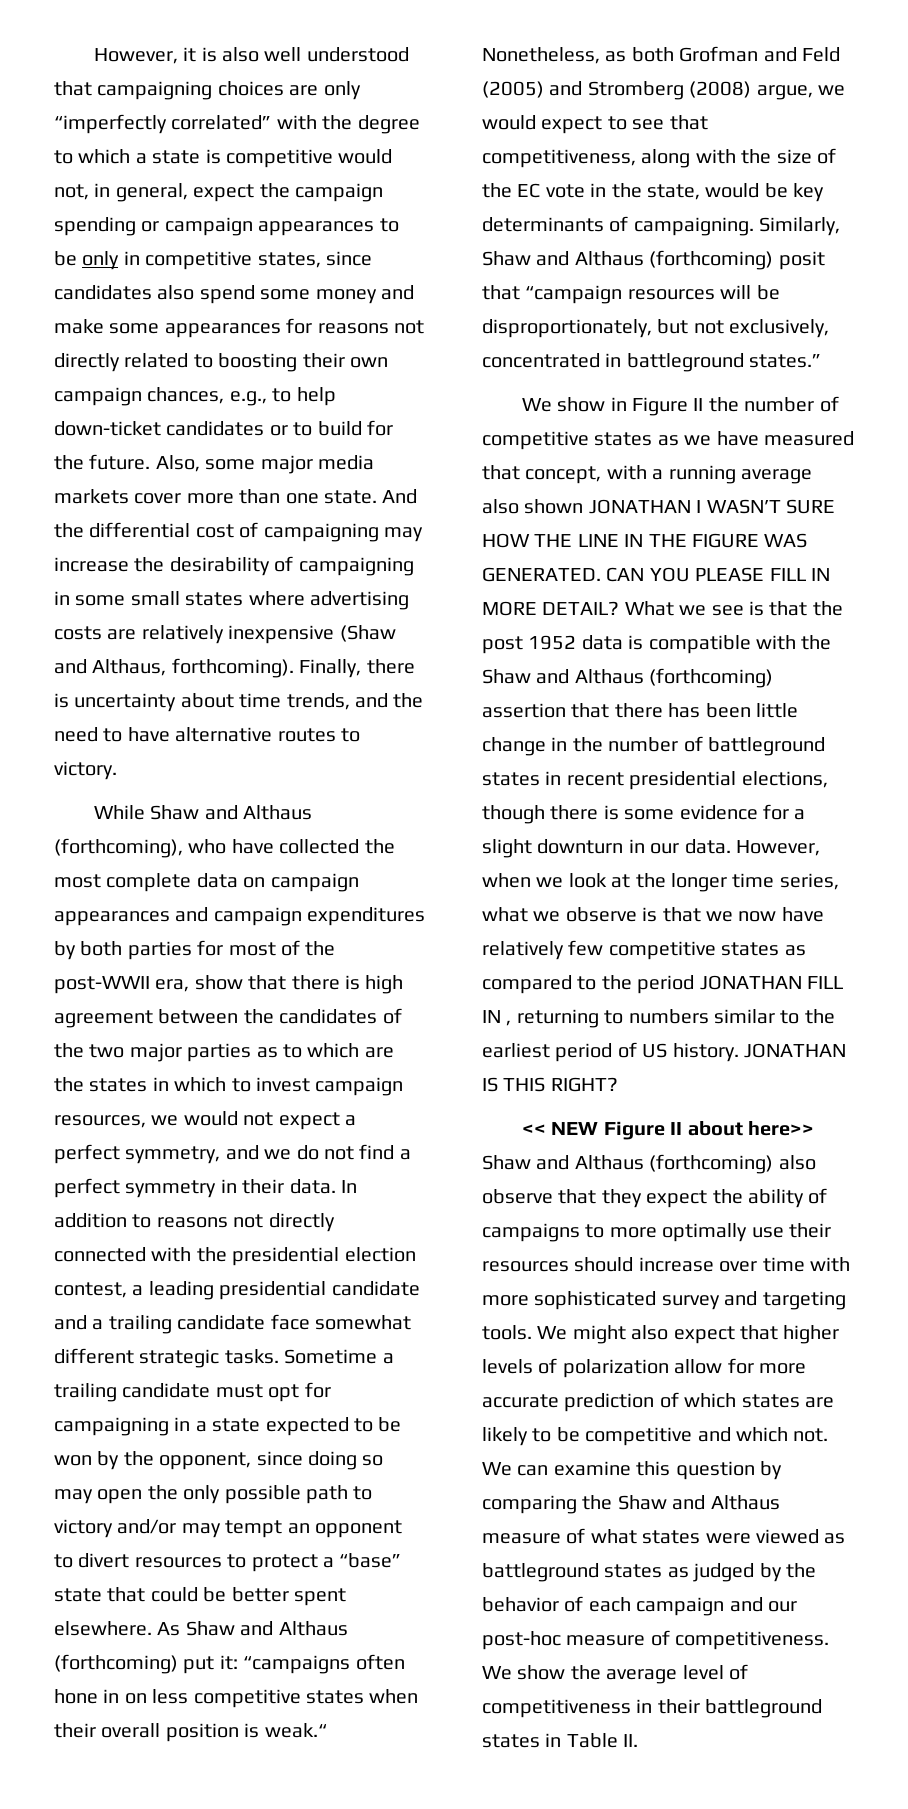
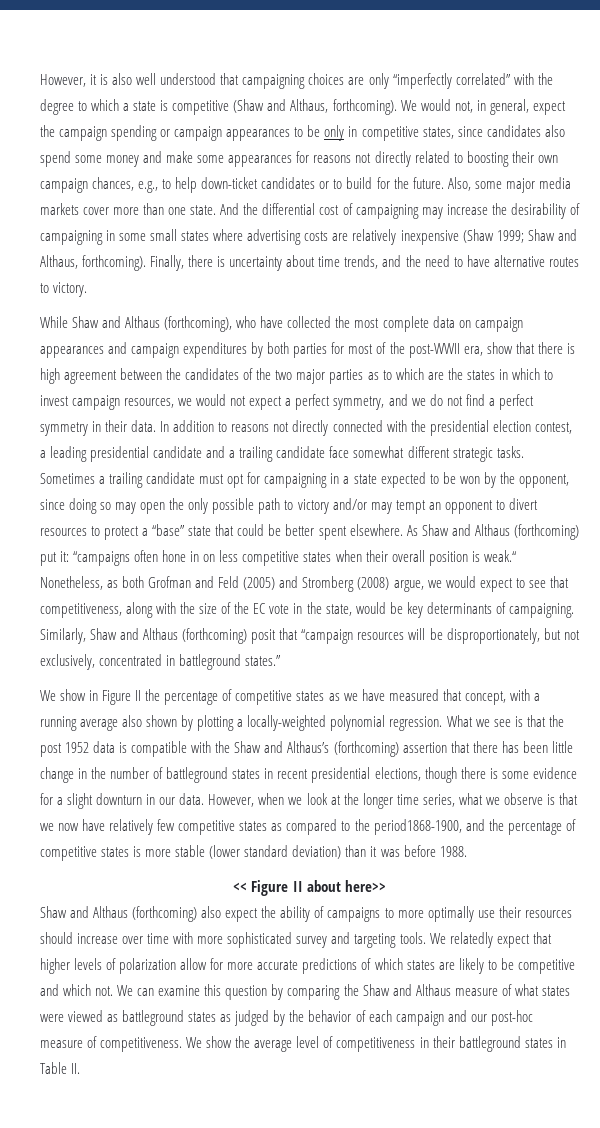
- However, it is also well understood that campaigning choices are only “imperfectly correlated” with the degree to which a state is competitive would not, in general, expect the campaign spending or campaign appearances to be only in competitive states, since candidates also spend some money and make some appearances for reasons not directly related to boosting their own campaign chances, e.g., to help down-ticket candidates or to build for the future.
+ However, it is also well understood that campaigning choices are only “imperfectly correlated” with the degree to which a state is competitive (Shaw and Althaus, forthcoming). We would not, in general, expect the campaign spending or campaign appearances to be only in competitive states, since candidates also spend some money and make some appearances for reasons not directly related to boosting their own campaign chances, e.g., to help down-ticket candidates or to build for the future.
- And the differential cost of campaigning may increase the desirability of campaigning in some small states where advertising costs are relatively inexpensive (Shaw and Althaus, forthcoming).
+ And the differential cost of campaigning may increase the desirability of campaigning in some small states where advertising costs are relatively inexpensive (Shaw 1999; Shaw and Althaus, forthcoming).
- Sometime a trailing candidate must opt for campaigning in a state expected to be won by the opponent, since doing so may open the only possible path to victory and/or may tempt an opponent to divert resources to protect a “base” state that could be better spent elsewhere.
+ Sometimes a trailing candidate must opt for campaigning in a state expected to be won by the opponent, since doing so may open the only possible path to victory and/or may tempt an opponent to divert resources to protect a “base” state that could be better spent elsewhere.
- We show in Figure II the number of competitive states as we have measured that concept, with a running average also shown JONATHAN I WASN’T SURE HOW THE LINE IN THE FIGURE WAS GENERATED. CAN YOU PLEASE FILL IN MORE DETAIL?
+ We show in Figure II the percentage of competitive states as we have measured that concept, with a running average also shown by plotting a locally-weighted polynomial regression.
- What we see is that the post 1952 data is compatible with the Shaw and Althaus (forthcoming) assertion that there has been little change in the number of battleground states in recent presidential elections, though there is some evidence for a slight downturn in our data.
+ What we see is that the post 1952 data is compatible with the Shaw and Althaus’s (forthcoming) assertion that there has been little change in the number of battleground states in recent presidential elections, though there is some evidence for a slight downturn in our data.
- However, when we look at the longer time series, what we observe is that we now have relatively few competitive states as compared to the period JONATHAN FILL IN , returning to numbers similar to the earliest period of US history. JONATHAN IS THIS RIGHT?
+ However, when we look at the longer time series, what we observe is that we now have relatively few competitive states as compared to the period1868-1900, and the percentage of competitive states is more stable (lower standard deviation) than it was before 1988.
- << NEW Figure II about here>>
+ << Figure II about here>>
- Shaw and Althaus (forthcoming) also observe that they expect the ability of campaigns to more optimally use their resources should increase over time with more sophisticated survey and targeting tools.
+ Shaw and Althaus (forthcoming) also expect the ability of campaigns to more optimally use their resources should increase over time with more sophisticated survey and targeting tools.
- We might also expect that higher levels of polarization allow for more accurate prediction of which states are likely to be competitive and which not.
+ We relatedly expect that higher levels of polarization allow for more accurate predictions of which states are likely to be competitive and which not.

